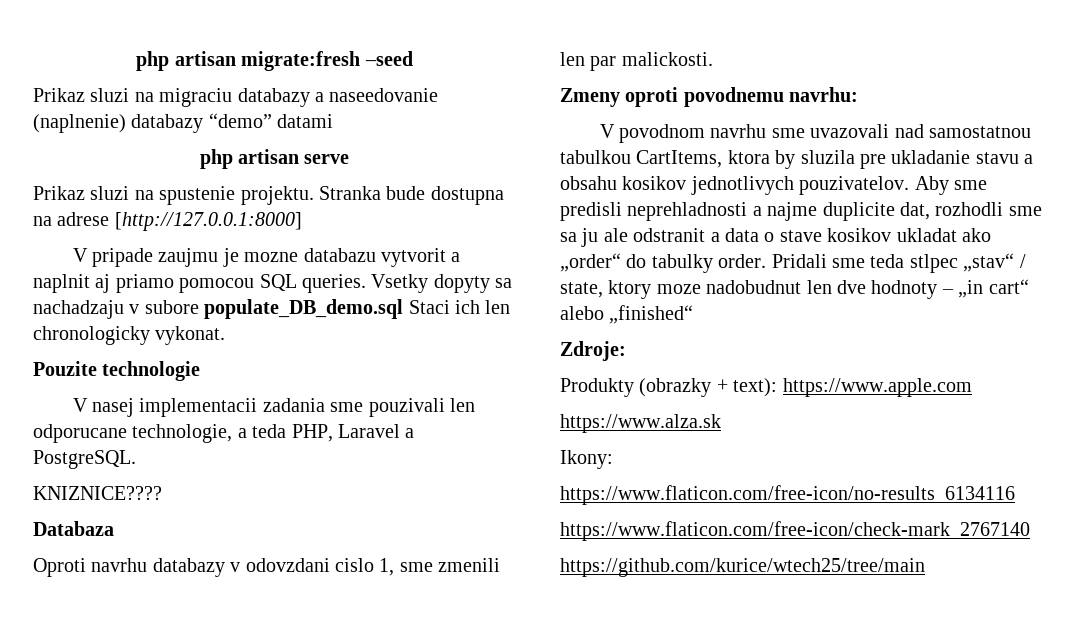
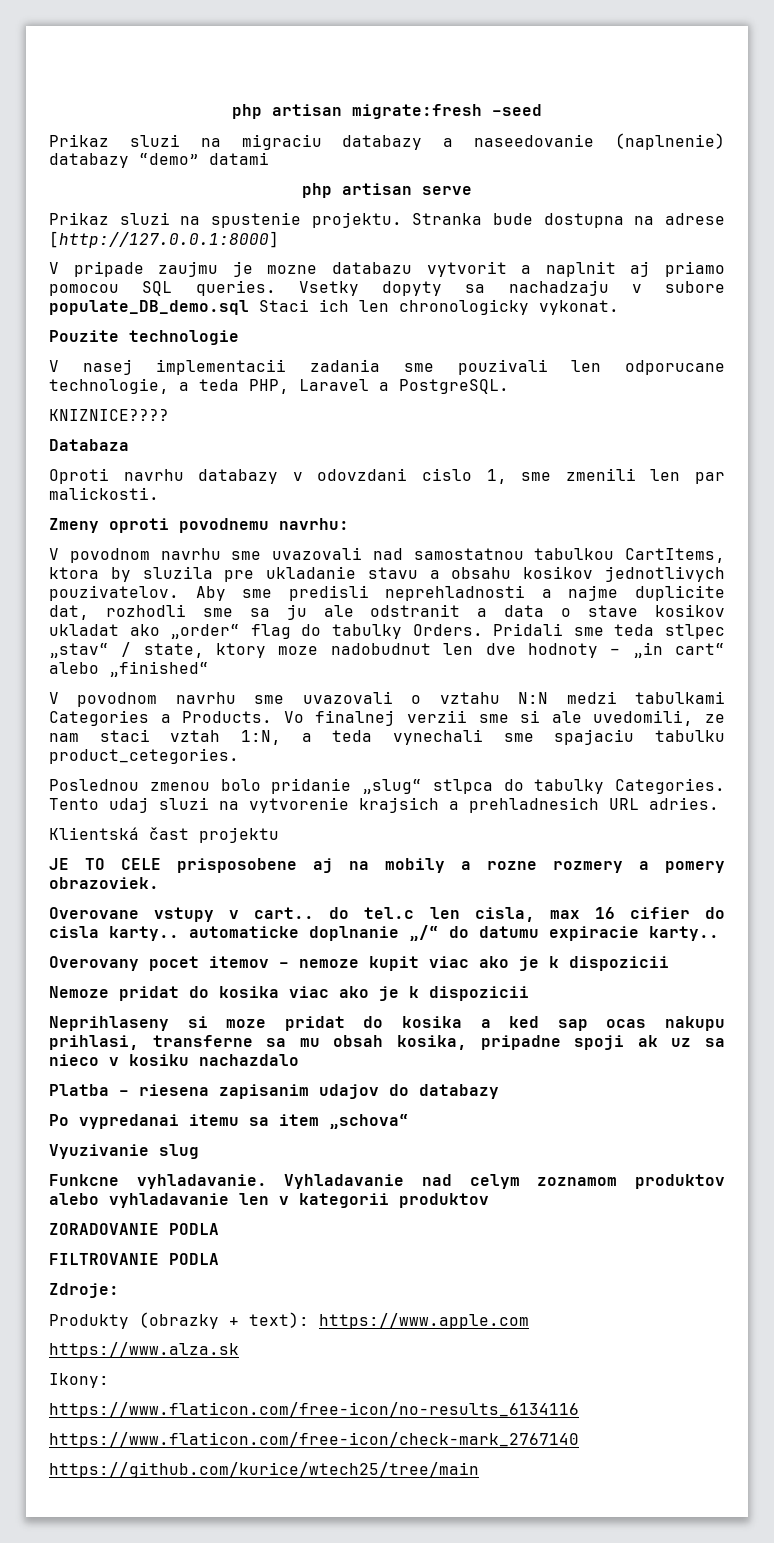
- Aby sme predisli neprehladnosti a najme duplicite dat, rozhodli sme sa ju ale odstranit a data o stave kosikov ukladat ako „order“ do tabulky order.
+ Aby sme predisli neprehladnosti a najme duplicite dat, rozhodli sme sa ju ale odstranit a data o stave kosikov ukladat ako „order“ flag do tabulky Orders.
+ V povodnom navrhu sme uvazovali o vztahu N:N medzi tabulkami Categories a Products. Vo finalnej verzii sme si ale uvedomili, ze nam staci vztah 1:N, a teda vynechali sme spajaciu tabulku product_cetegories.
+ Poslednou zmenou bolo pridanie „slug“ stlpca do tabulky Categories. Tento udaj sluzi na vytvorenie krajsich a prehladnesich URL adries.
+ Klientská čast projektu
+ JE TO CELE prisposobene aj na mobily a rozne rozmery a pomery obrazoviek.
+ Overovane vstupy v cart.. do tel.c len cisla, max 16 cifier do cisla karty.. automaticke doplnanie „/“ do datumu expiracie karty..
+ Overovany pocet itemov – nemoze kupit viac ako je k dispozicii
+ Nemoze pridat do kosika viac ako je k dispozicii
+ Neprihlaseny si moze pridat do kosika a ked sap ocas nakupu prihlasi, transferne sa mu obsah kosika, pripadne spoji ak uz sa nieco v kosiku nachazdalo
+ Platba – riesena zapisanim udajov do databazy
+ Po vypredanai itemu sa item „schova“
+ Vyuzivanie slug
+ Funkcne vyhladavanie. Vyhladavanie nad celym zoznamom produktov alebo vyhladavanie len v kategorii produktov
+ ZORADOVANIE PODLA
+ FILTROVANIE PODLA

